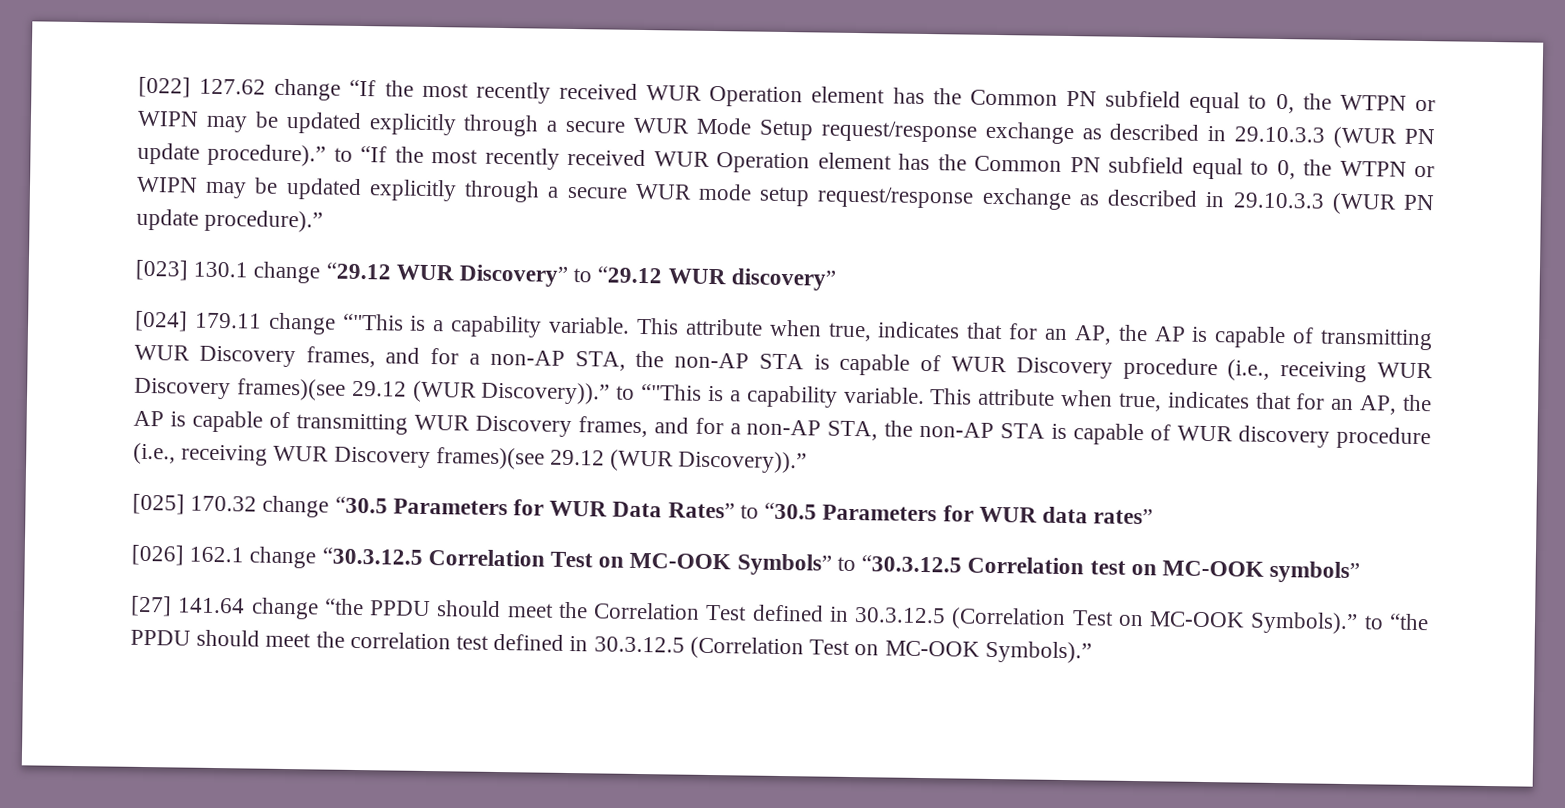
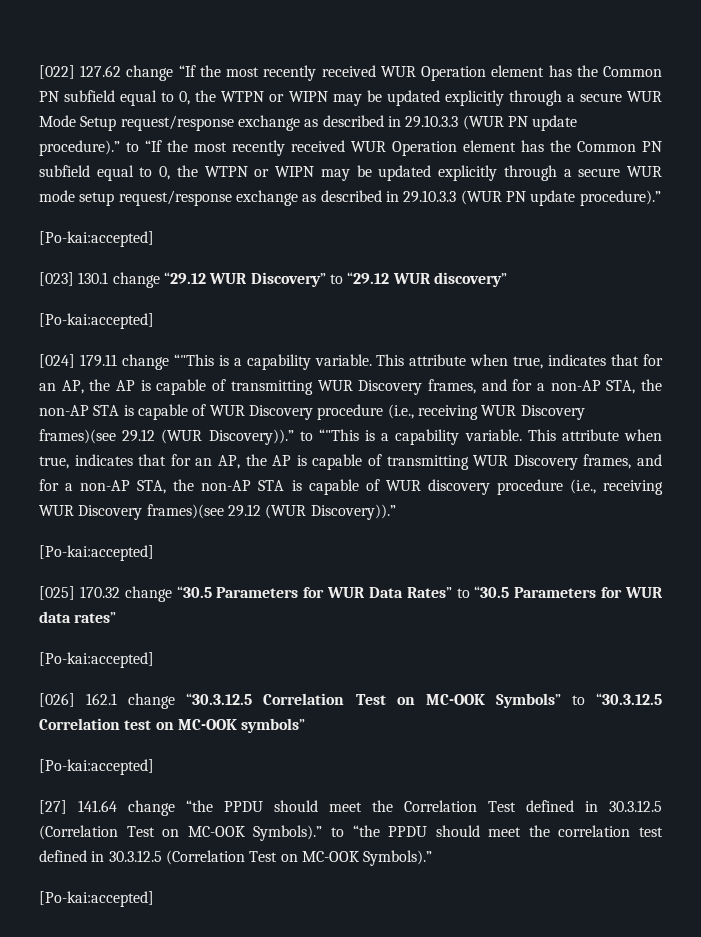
  [022] 127.62 change “If the most recently received WUR Operation element has the Common PN subfield equal to 0, the WTPN or WIPN may be updated explicitly through a secure WUR Mode Setup request/response exchange as described in 29.10.3.3 (WUR PN update procedure).” to “If the most recently received WUR Operation element has the Common PN subfield equal to 0, the WTPN or WIPN may be updated explicitly through a secure WUR mode setup request/response exchange as described in 29.10.3.3 (WUR PN update procedure).”
+ [Po-kai:accepted]
  [023] 130.1 change “29.12 WUR Discovery” to “29.12 WUR discovery”
+ [Po-kai:accepted]
  This attribute when true, indicates that for an AP, the AP is capable of transmitting WUR Discovery frames, and for a non-AP STA, the non-AP STA is capable of WUR discovery procedure (i.e., receiving WUR Discovery frames)(see 29.12 (WUR Discovery)).”
+ [Po-kai:accepted]
  [025] 170.32 change “30.5 Parameters for WUR Data Rates” to “30.5 Parameters for WUR data rates”
+ [Po-kai:accepted]
  [026] 162.1 change “30.3.12.5 Correlation Test on MC-OOK Symbols” to “30.3.12.5 Correlation test on MC-OOK symbols”
+ [Po-kai:accepted]
  [27] 141.64 change “the PPDU should meet the Correlation Test defined in 30.3.12.5 (Correlation Test on MC-OOK Symbols).” to “the PPDU should meet the correlation test defined in 30.3.12.5 (Correlation Test on MC-OOK Symbols).”
+ [Po-kai:accepted]

